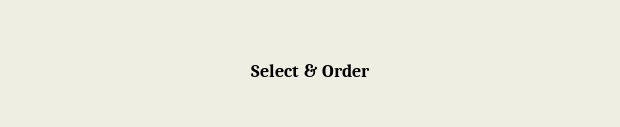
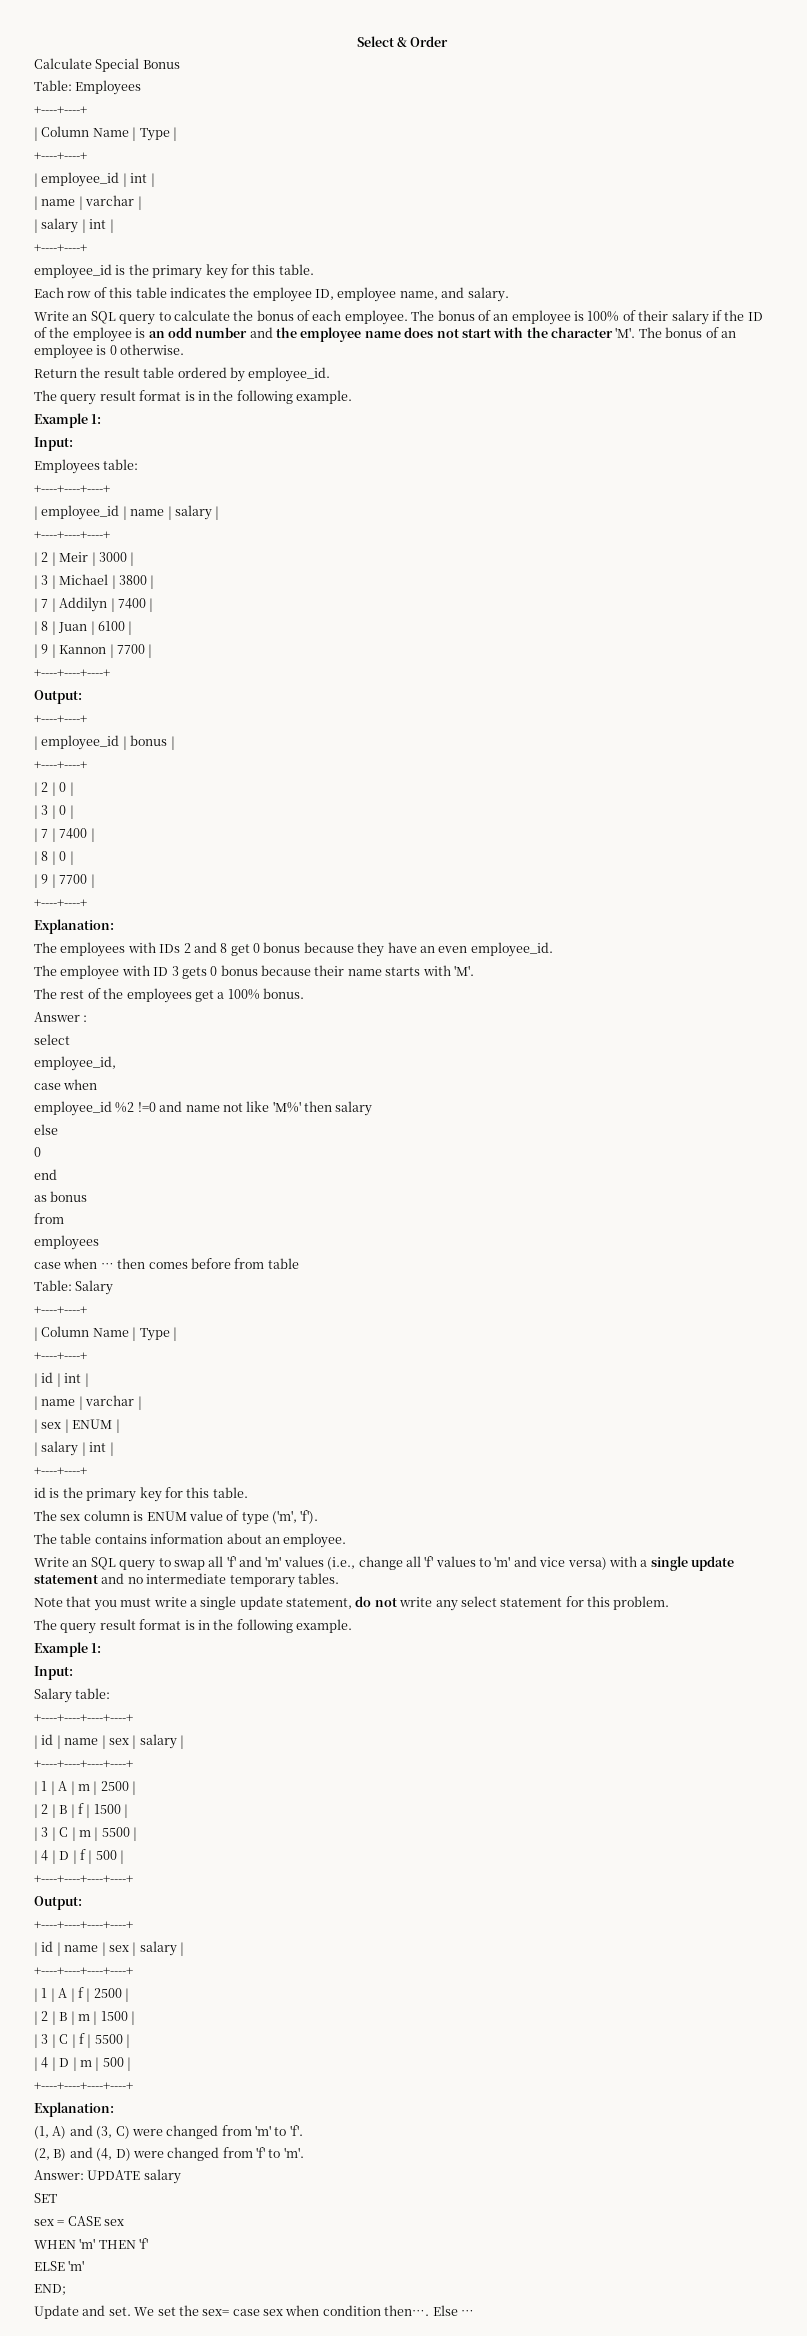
+ Calculate Special Bonus
+ Table: Employees
+ +----+----+
+ | Column Name | Type |
+ +----+----+
+ | employee_id | int |
+ | name | varchar |
+ | salary | int |
+ +----+----+
+ employee_id is the primary key for this table.
+ Each row of this table indicates the employee ID, employee name, and salary.
+ Write an SQL query to calculate the bonus of each employee. The bonus of an employee is 100% of their salary if the ID of the employee is an odd number and the employee name does not start with the character 'M'. The bonus of an employee is 0 otherwise.
+ Return the result table ordered by employee_id.
+ The query result format is in the following example.
+ Example 1:
+ Input:
+ Employees table:
+ +----+----+----+
+ | employee_id | name | salary |
+ +----+----+----+
+ | 2 | Meir | 3000 |
+ | 3 | Michael | 3800 |
+ | 7 | Addilyn | 7400 |
+ | 8 | Juan | 6100 |
+ | 9 | Kannon | 7700 |
+ +----+----+----+
+ Output:
+ +----+----+
+ | employee_id | bonus |
+ +----+----+
+ | 2 | 0 |
+ | 3 | 0 |
+ | 7 | 7400 |
+ | 8 | 0 |
+ | 9 | 7700 |
+ +----+----+
+ Explanation:
+ The employees with IDs 2 and 8 get 0 bonus because they have an even employee_id.
+ The employee with ID 3 gets 0 bonus because their name starts with 'M'.
+ The rest of the employees get a 100% bonus.
+ Answer :
+ select
+ employee_id,
+ case when
+ employee_id %2 !=0 and name not like 'M%' then salary
+ else
+ 0
+ end
+ as bonus
+ from
+ employees
+ case when … then comes before from table
+ Table: Salary
+ +----+----+
+ | Column Name | Type |
+ +----+----+
+ | id | int |
+ | name | varchar |
+ | sex | ENUM |
+ | salary | int |
+ +----+----+
+ id is the primary key for this table.
+ The sex column is ENUM value of type ('m', 'f').
+ The table contains information about an employee.
+ Write an SQL query to swap all 'f' and 'm' values (i.e., change all 'f' values to 'm' and vice versa) with a single update statement and no intermediate temporary tables.
+ Note that you must write a single update statement, do not write any select statement for this problem.
+ The query result format is in the following example.
+ Example 1:
+ Input:
+ Salary table:
+ +----+----+----+----+
+ | id | name | sex | salary |
+ +----+----+----+----+
+ | 1 | A | m | 2500 |
+ | 2 | B | f | 1500 |
+ | 3 | C | m | 5500 |
+ | 4 | D | f | 500 |
+ +----+----+----+----+
+ Output:
+ +----+----+----+----+
+ | id | name | sex | salary |
+ +----+----+----+----+
+ | 1 | A | f | 2500 |
+ | 2 | B | m | 1500 |
+ | 3 | C | f | 5500 |
+ | 4 | D | m | 500 |
+ +----+----+----+----+
+ Explanation:
+ (1, A) and (3, C) were changed from 'm' to 'f'.
+ (2, B) and (4, D) were changed from 'f' to 'm'.
+ Answer: UPDATE salary
+ SET
+ sex = CASE sex
+ WHEN 'm' THEN 'f'
+ ELSE 'm'
+ END;
+ Update and set. We set the sex= case sex when condition then…. Else …

